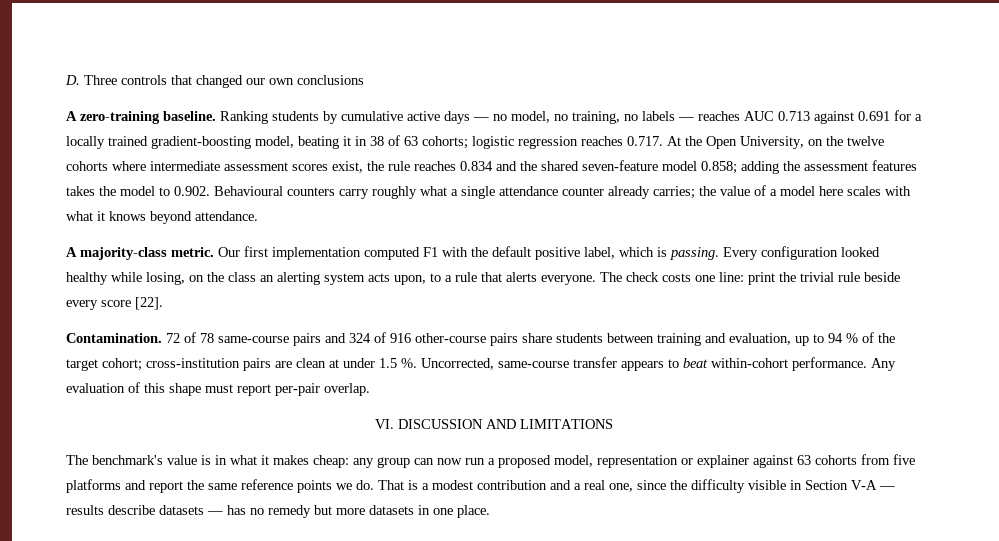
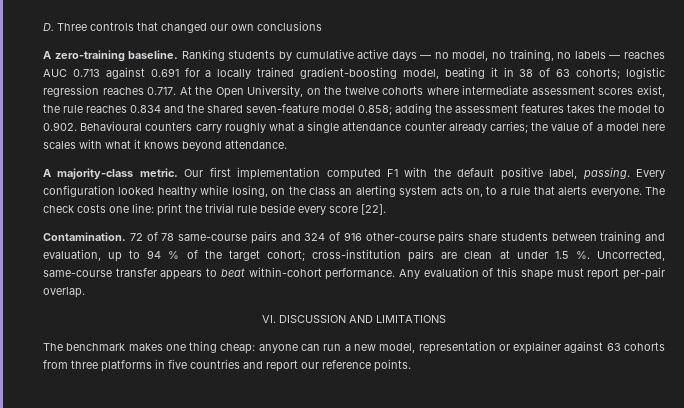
- Our first implementation computed F1 with the default positive label, which is passing.
+ Our first implementation computed F1 with the default positive label, passing.
- Every configuration looked healthy while losing, on the class an alerting system acts upon, to a rule that alerts everyone.
+ Every configuration looked healthy while losing, on the class an alerting system acts on, to a rule that alerts everyone.
- The benchmark's value is in what it makes cheap: any group can now run a proposed model, representation or explainer against 63 cohorts from five platforms and report the same reference points we do. That is a modest contribution and a real one, since the difficulty visible in Section V-A — results describe datasets — has no remedy but more datasets in one place.
+ The benchmark makes one thing cheap: anyone can run a new model, representation or explainer against 63 cohorts from three platforms in five countries and report our reference points.

